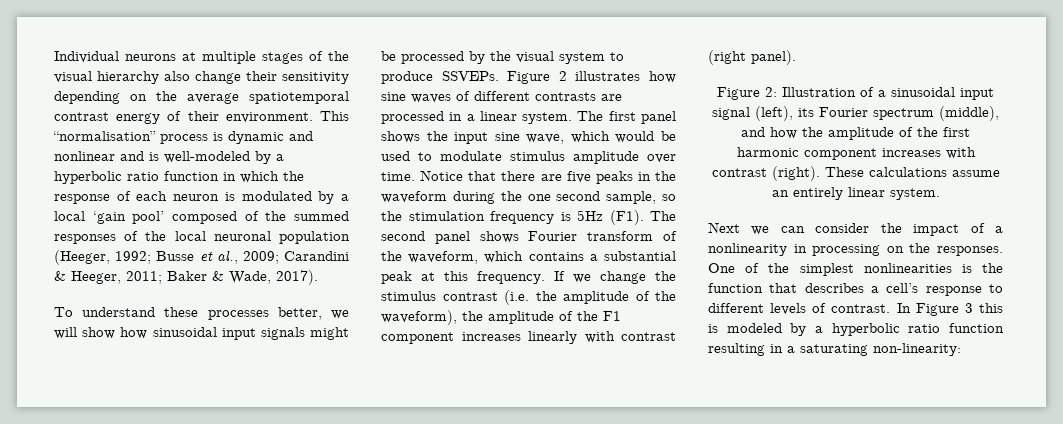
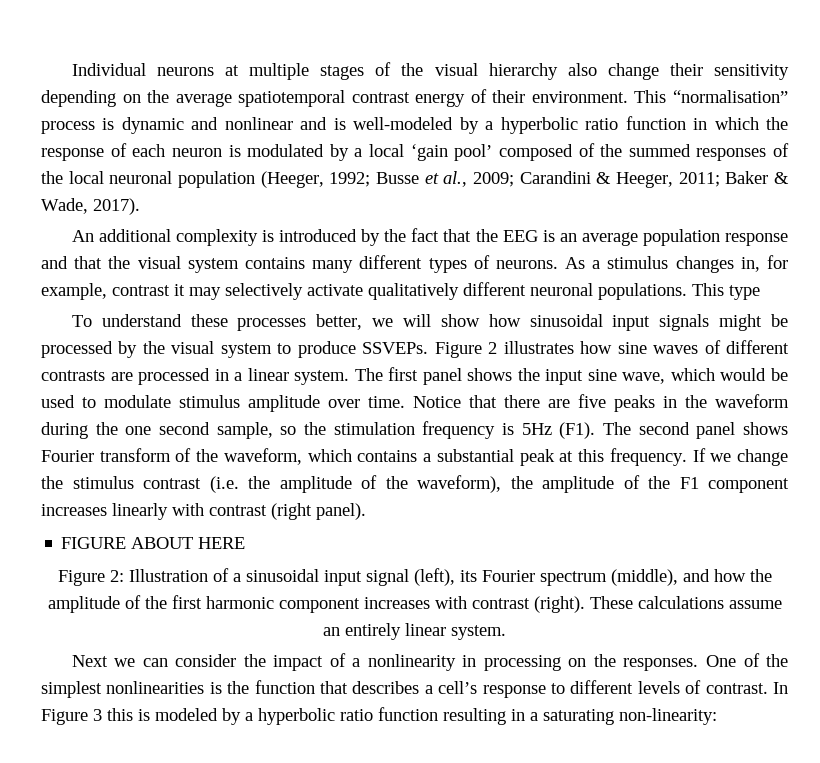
+ An additional complexity is introduced by the fact that the EEG is an average population response and that the visual system contains many different types of neurons. As a stimulus changes in, for example, contrast it may selectively activate qualitatively different neuronal populations. This type
+ FIGURE ABOUT HERE

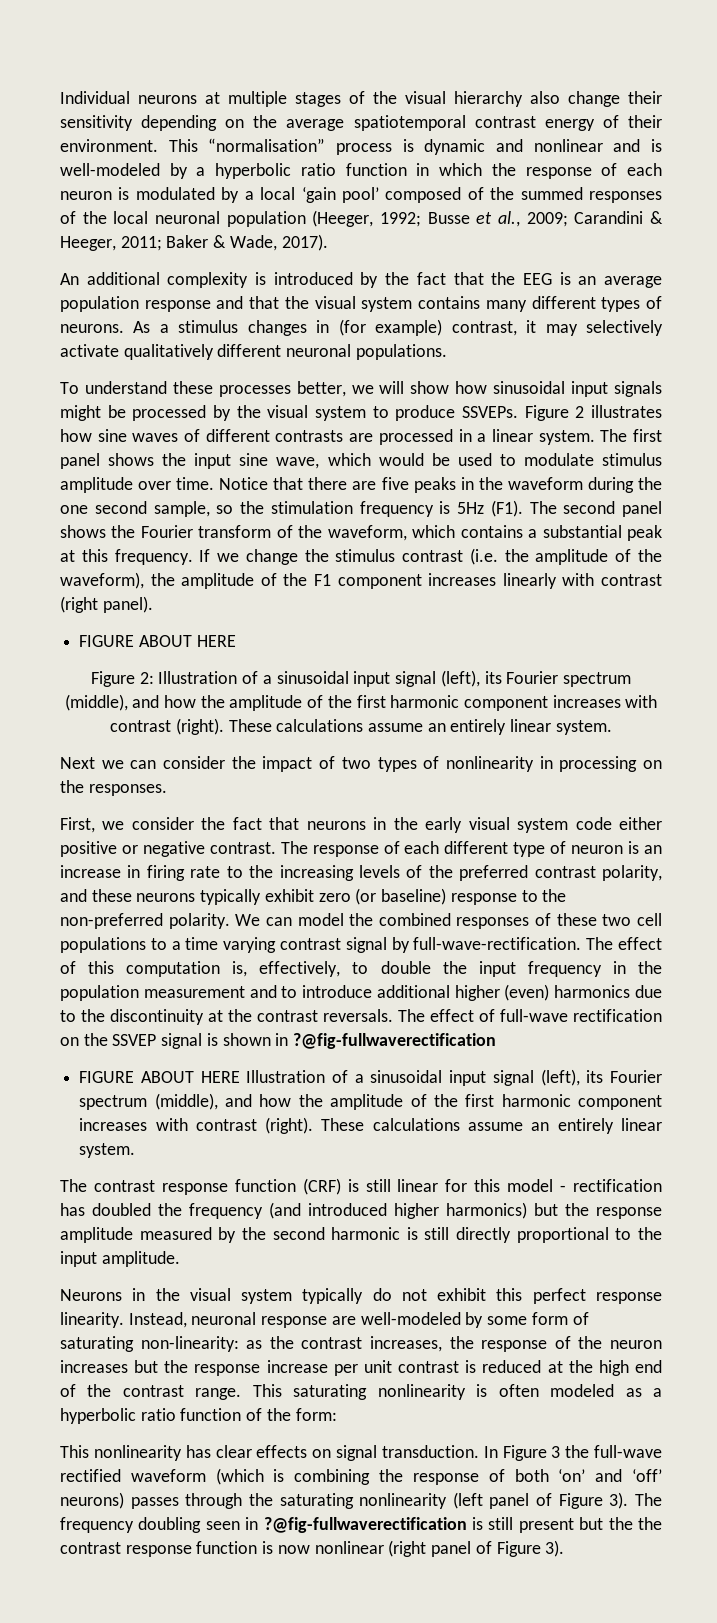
- As a stimulus changes in, for example, contrast it may selectively activate qualitatively different neuronal populations. This type
+ As a stimulus changes in (for example) contrast, it may selectively activate qualitatively different neuronal populations.
- Notice that there are five peaks in the waveform during the one second sample, so the stimulation frequency is 5Hz (F1). The second panel shows Fourier transform of the waveform, which contains a substantial peak at this frequency.
+ Notice that there are five peaks in the waveform during the one second sample, so the stimulation frequency is 5Hz (F1). The second panel shows the Fourier transform of the waveform, which contains a substantial peak at this frequency.
- Next we can consider the impact of a nonlinearity in processing on the responses. One of the simplest nonlinearities is the function that describes a cell’s response to different levels of contrast. In Figure 3 this is modeled by a hyperbolic ratio function resulting in a saturating non-linearity:
+ Next we can consider the impact of two types of nonlinearity in processing on the responses.
+ First, we consider the fact that neurons in the early visual system code either positive or negative contrast. The response of each different type of neuron is an increase in firing rate to the increasing levels of the preferred contrast polarity, and these neurons typically exhibit zero (or baseline) response to the non-preferred polarity. We can model the combined responses of these two cell populations to a time varying contrast signal by full-wave-rectification. The effect of this computation is, effectively, to double the input frequency in the population measurement and to introduce additional higher (even) harmonics due to the discontinuity at the contrast reversals. The effect of full-wave rectification on the SSVEP signal is shown in ?@fig-fullwaverectification
+ FIGURE ABOUT HERE Illustration of a sinusoidal input signal (left), its Fourier spectrum (middle), and how the amplitude of the first harmonic component increases with contrast (right). These calculations assume an entirely linear system.
+ The contrast response function (CRF) is still linear for this model - rectification has doubled the frequency (and introduced higher harmonics) but the response amplitude measured by the second harmonic is still directly proportional to the input amplitude.
+ Neurons in the visual system typically do not exhibit this perfect response linearity. Instead, neuronal response are well-modeled by some form of saturating non-linearity: as the contrast increases, the response of the neuron increases but the response increase per unit contrast is reduced at the high end of the contrast range. This saturating nonlinearity is often modeled as a hyperbolic ratio function of the form:
+ This nonlinearity has clear effects on signal transduction. In Figure 3 the full-wave rectified waveform (which is combining the response of both ‘on’ and ‘off’ neurons) passes through the saturating nonlinearity (left panel of Figure 3). The frequency doubling seen in ?@fig-fullwaverectification is still present but the the contrast response function is now nonlinear (right panel of Figure 3).

